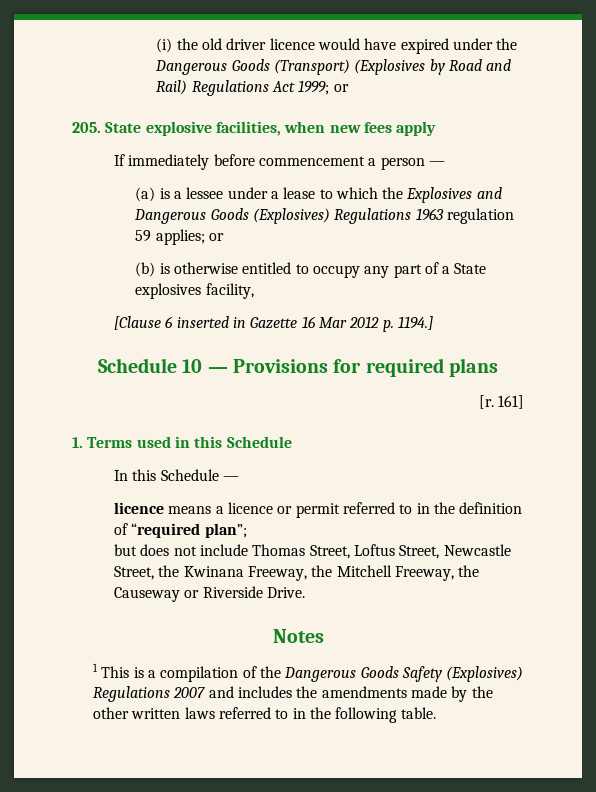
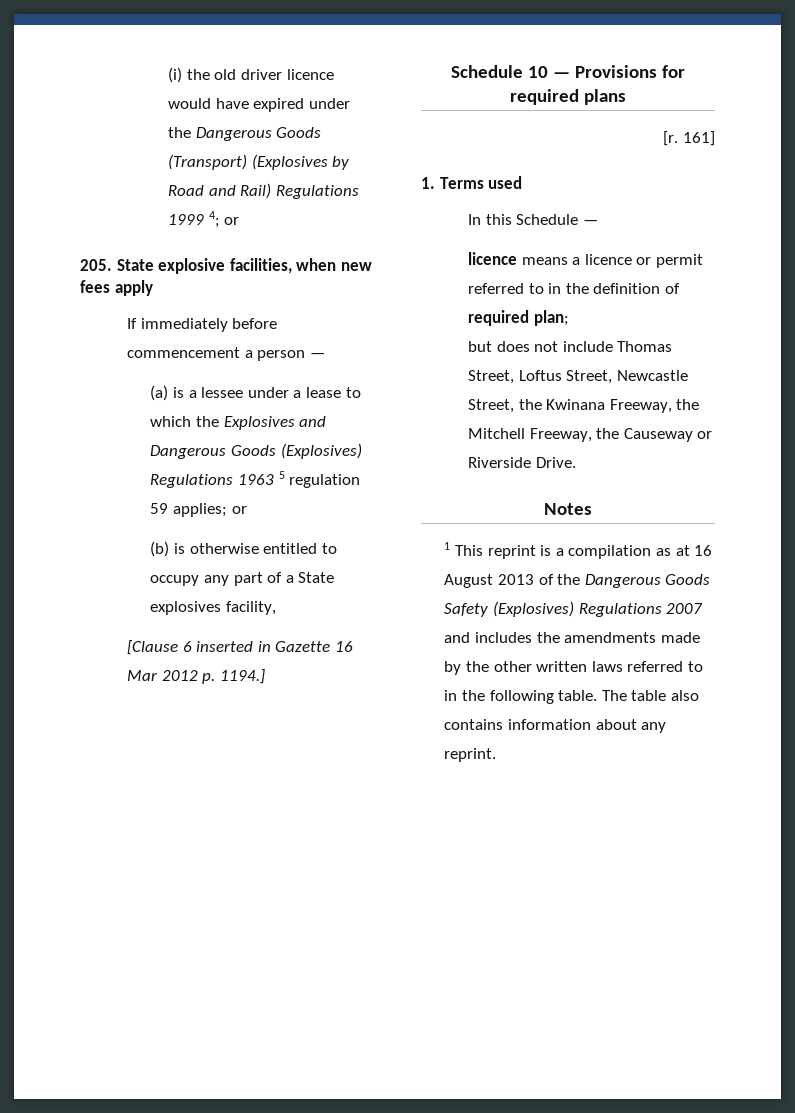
- (i) the old driver licence would have expired under the Dangerous Goods (Transport) (Explosives by Road and Rail) Regulations Act 1999; or
+ (i) the old driver licence would have expired under the Dangerous Goods (Transport) (Explosives by Road and Rail) Regulations 1999 4; or
- (a) is a lessee under a lease to which the Explosives and Dangerous Goods (Explosives) Regulations 1963 regulation 59 applies; or
+ (a) is a lessee under a lease to which the Explosives and Dangerous Goods (Explosives) Regulations 1963 5 regulation 59 applies; or
- 1. Terms used in this Schedule
+ 1. Terms used
- licence means a licence or permit referred to in the definition of “required plan”;
+ licence means a licence or permit referred to in the definition of required plan;
- 1 This is a compilation of the Dangerous Goods Safety (Explosives) Regulations 2007 and includes the amendments made by the other written laws referred to in the following table.
+ 1 This reprint is a compilation as at 16 August 2013 of the Dangerous Goods Safety (Explosives) Regulations 2007 and includes the amendments made by the other written laws referred to in the following table.
+ The table also contains information about any reprint.

